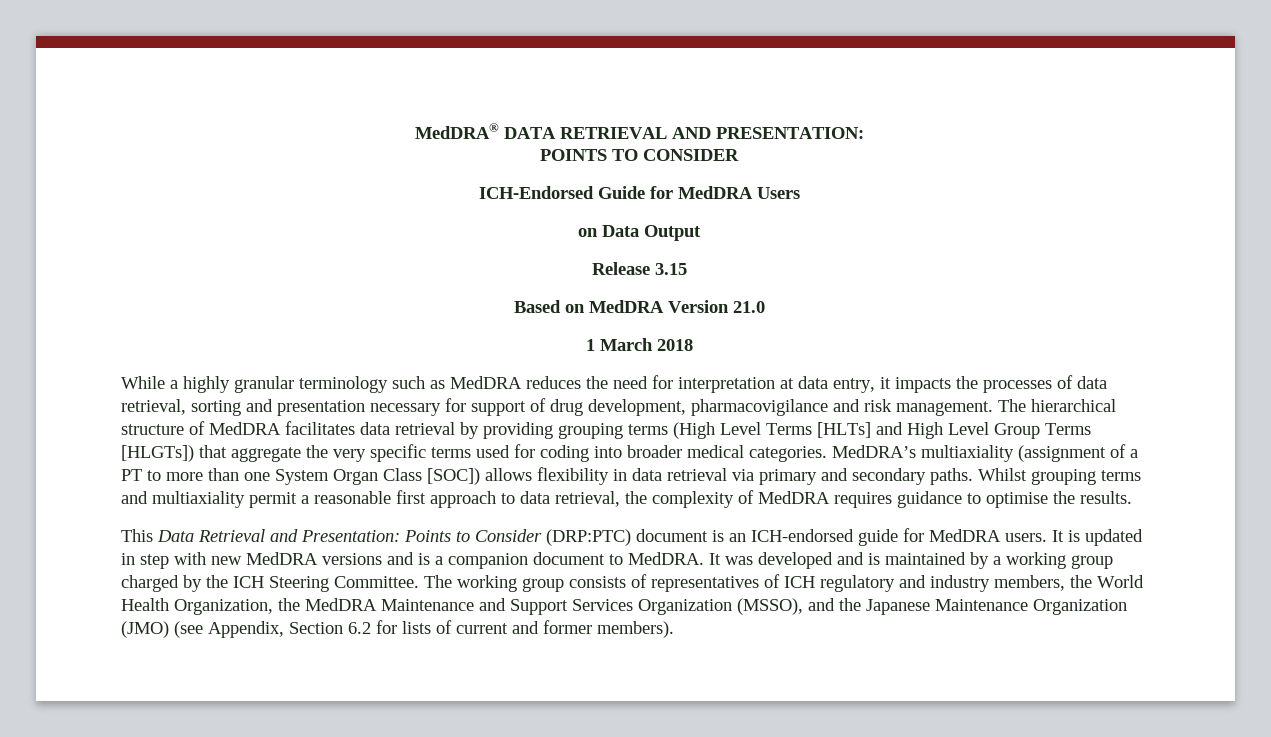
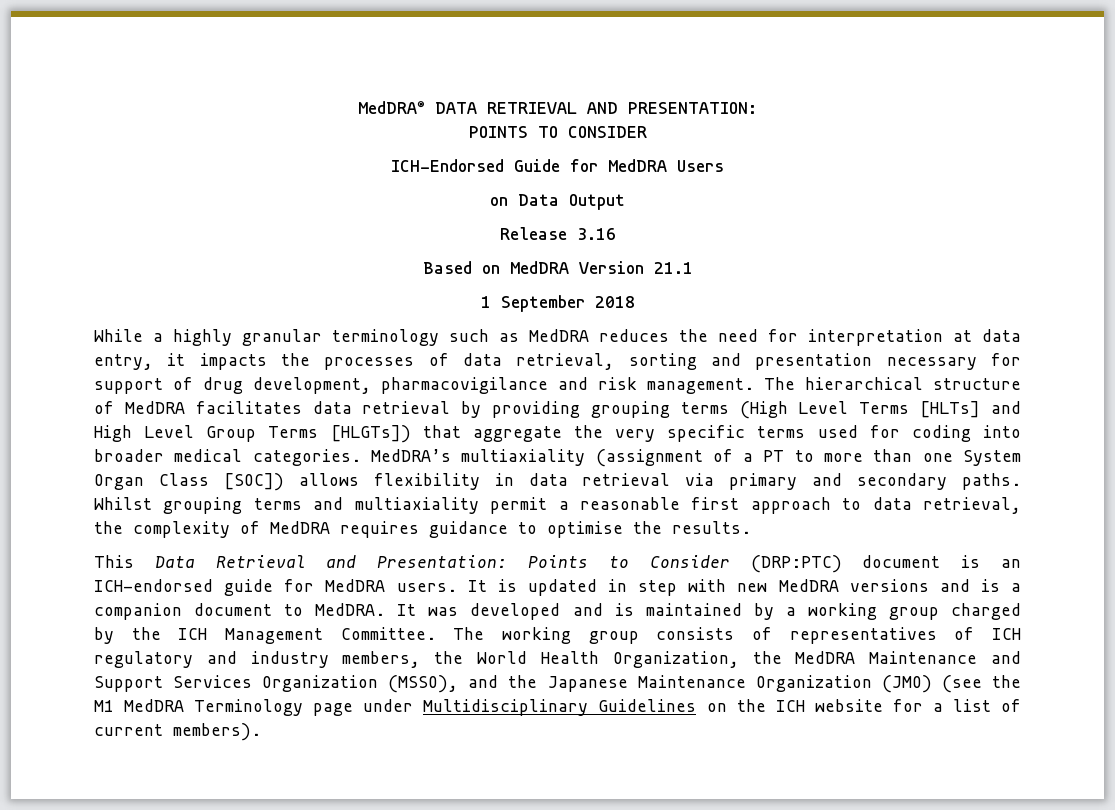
- Release 3.15
+ Release 3.16
- Based on MedDRA Version 21.0
+ Based on MedDRA Version 21.1
- 1 March 2018
+ 1 September 2018
- It was developed and is maintained by a working group charged by the ICH Steering Committee.
+ It was developed and is maintained by a working group charged by the ICH Management Committee.
- The working group consists of representatives of ICH regulatory and industry members, the World Health Organization, the MedDRA Maintenance and Support Services Organization (MSSO), and the Japanese Maintenance Organization (JMO) (see Appendix, Section 6.2 for lists of current and former members).
+ The working group consists of representatives of ICH regulatory and industry members, the World Health Organization, the MedDRA Maintenance and Support Services Organization (MSSO), and the Japanese Maintenance Organization (JMO) (see the M1 MedDRA Terminology page under Multidisciplinary Guidelines on the ICH website for a list of current members).

